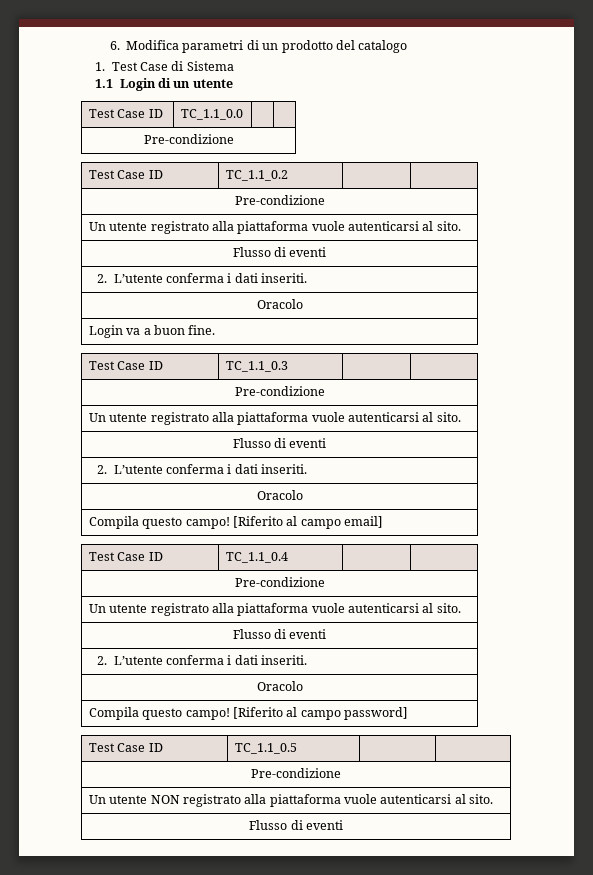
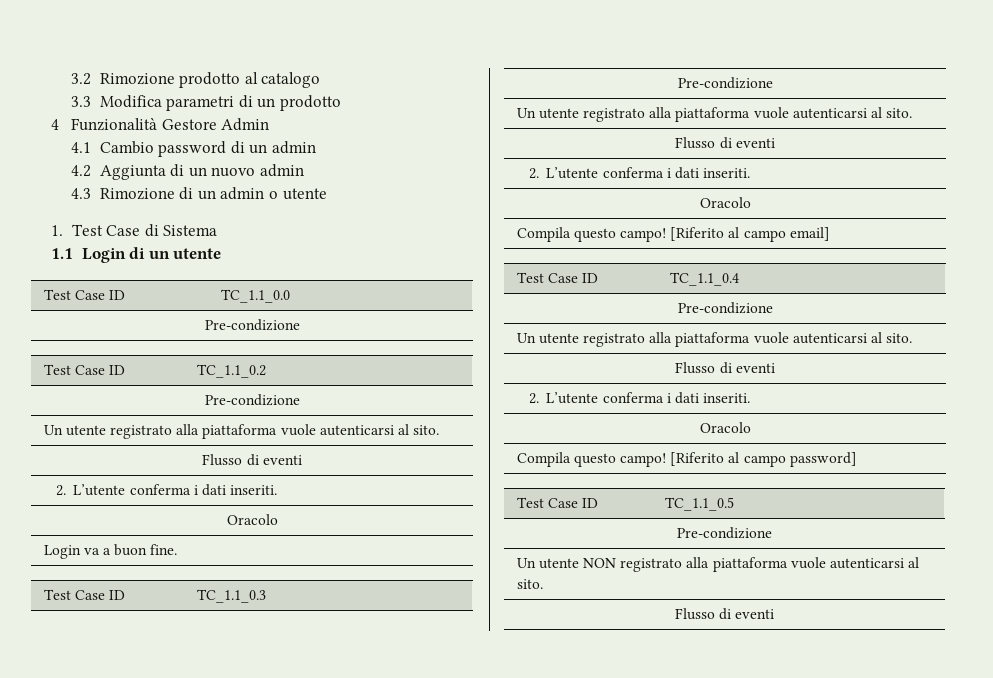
- 6. Modifica parametri di un prodotto del catalogo
+ 3.2 Rimozione prodotto al catalogo
+ 3.3 Modifica parametri di un prodotto
+ 4 Funzionalità Gestore Admin
+ 4.1 Cambio password di un admin
+ 4.2 Aggiunta di un nuovo admin
+ 4.3 Rimozione di un admin o utente

